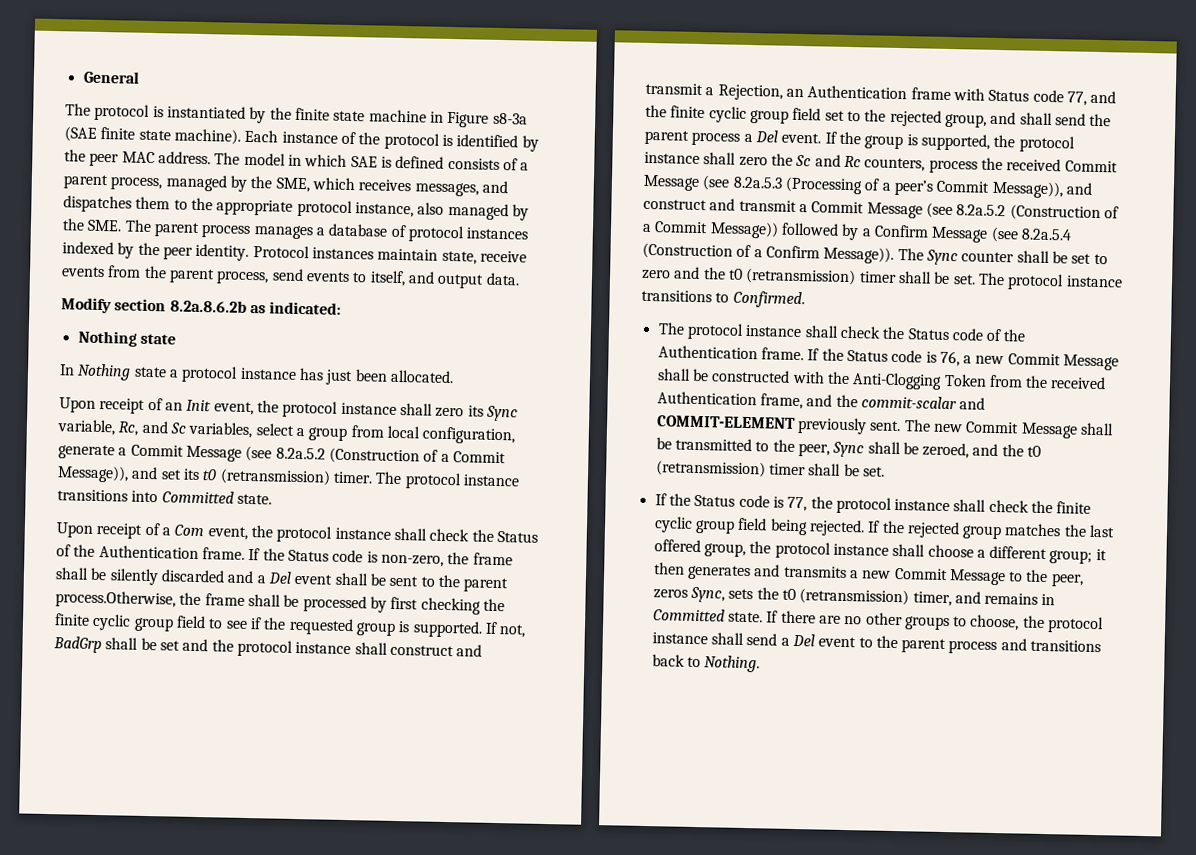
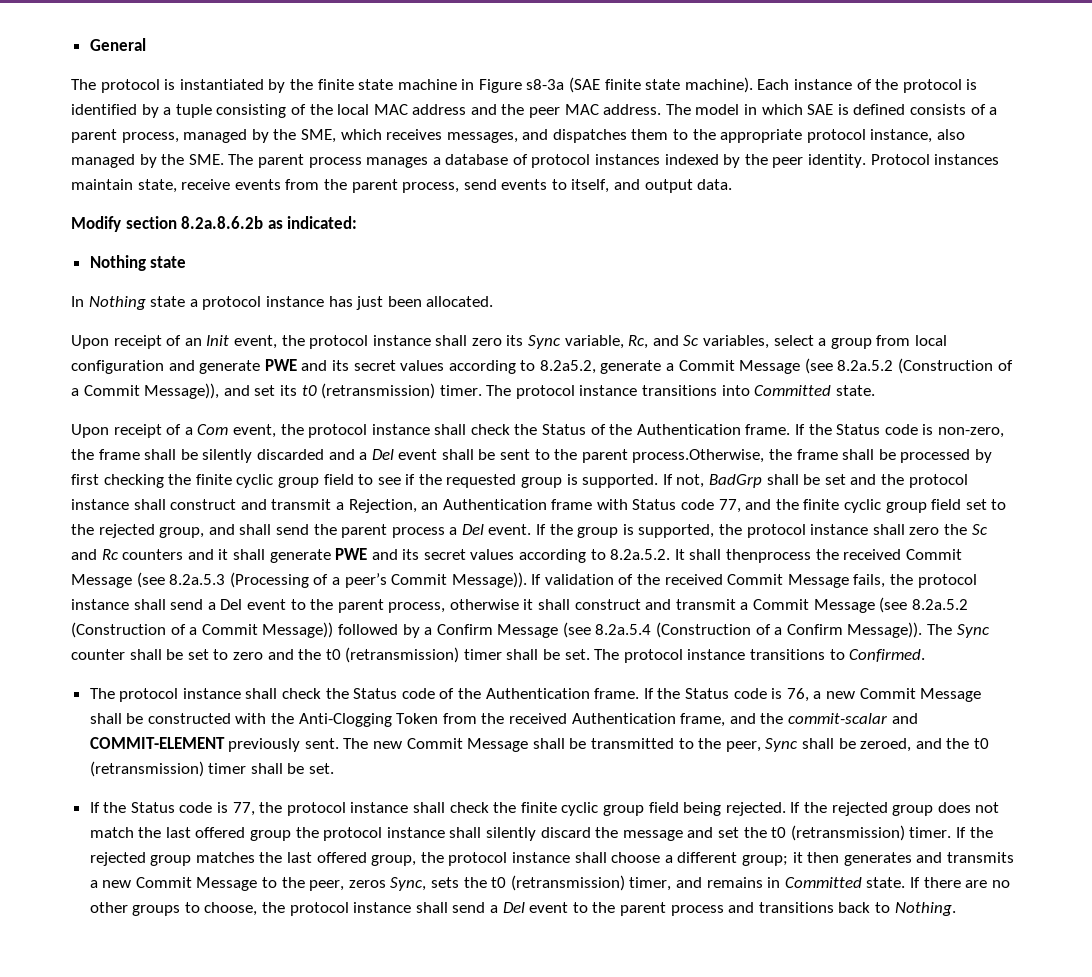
- Each instance of the protocol is identified by the peer MAC address.
+ Each instance of the protocol is identified by a tuple consisting of the local MAC address and the peer MAC address.
- Upon receipt of an Init event, the protocol instance shall zero its Sync variable, Rc, and Sc variables, select a group from local configuration, generate a Commit Message (see 8.2a.5.2 (Construction of a Commit Message)), and set its t0 (retransmission) timer.
+ Upon receipt of an Init event, the protocol instance shall zero its Sync variable, Rc, and Sc variables, select a group from local configuration and generate PWE and its secret values according to 8.2a5.2, generate a Commit Message (see 8.2a.5.2 (Construction of a Commit Message)), and set its t0 (retransmission) timer.
- If the group is supported, the protocol instance shall zero the Sc and Rc counters, process the received Commit Message (see 8.2a.5.3 (Processing of a peer’s Commit Message)), and construct and transmit a Commit Message (see 8.2a.5.2 (Construction of a Commit Message)) followed by a Confirm Message (see 8.2a.5.4 (Construction of a Confirm Message)).
+ If the group is supported, the protocol instance shall zero the Sc and Rc counters and it shall generate PWE and its secret values according to 8.2a.5.2. It shall thenprocess the received Commit Message (see 8.2a.5.3 (Processing of a peer’s Commit Message)). If validation of the received Commit Message fails, the protocol instance shall send a Del event to the parent process, otherwise it shall construct and transmit a Commit Message (see 8.2a.5.2 (Construction of a Commit Message)) followed by a Confirm Message (see 8.2a.5.4 (Construction of a Confirm Message)).
- If the rejected group matches the last offered group, the protocol instance shall choose a different group; it then generates and transmits a new Commit Message to the peer, zeros Sync, sets the t0 (retransmission) timer, and remains in Committed state.
+ If the rejected group does not match the last offered group the protocol instance shall silently discard the message and set the t0 (retransmission) timer. If the rejected group matches the last offered group, the protocol instance shall choose a different group; it then generates and transmits a new Commit Message to the peer, zeros Sync, sets the t0 (retransmission) timer, and remains in Committed state.

